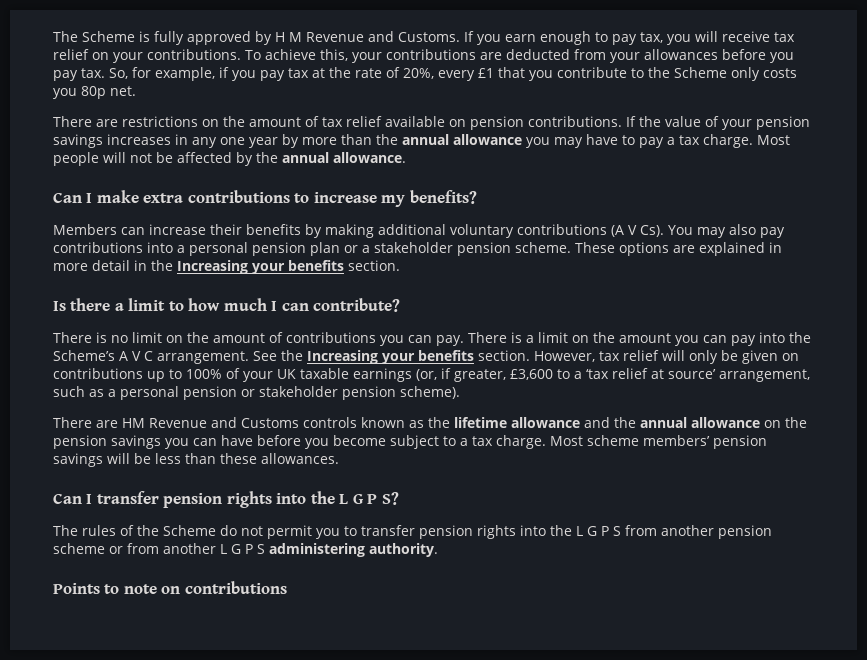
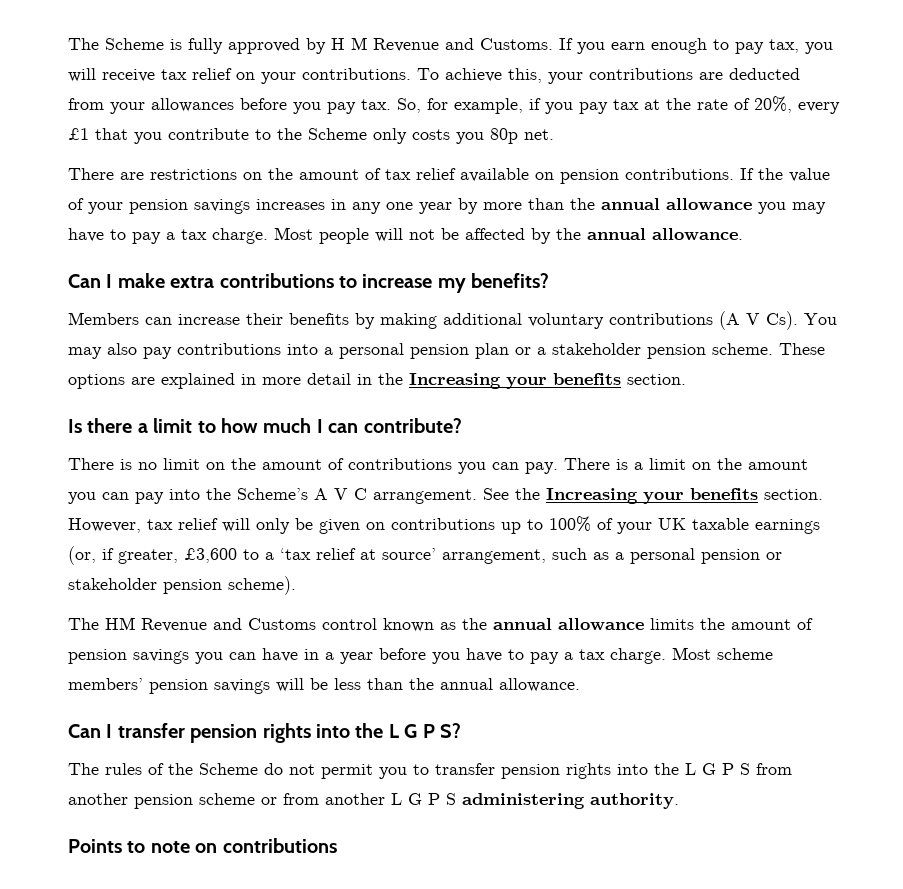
- There are HM Revenue and Customs controls known as the lifetime allowance and the annual allowance on the pension savings you can have before you become subject to a tax charge.
+ The HM Revenue and Customs control known as the annual allowance limits the amount of pension savings you can have in a year before you have to pay a tax charge.
- Most scheme members’ pension savings will be less than these allowances.
+ Most scheme members’ pension savings will be less than the annual allowance.

